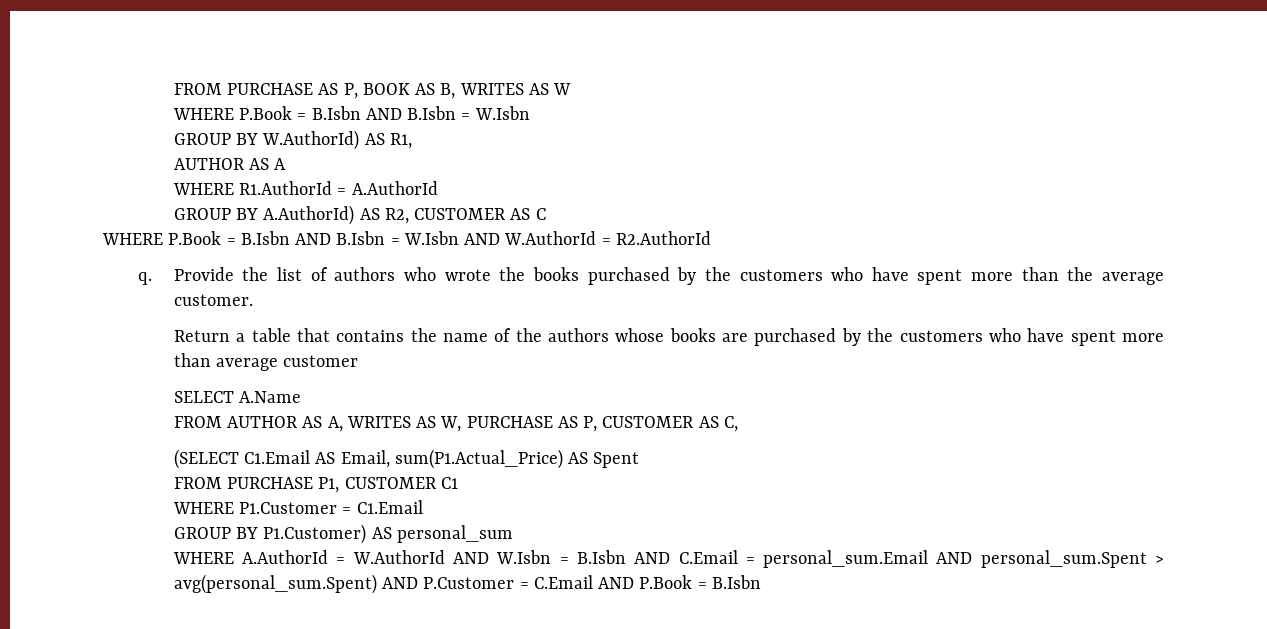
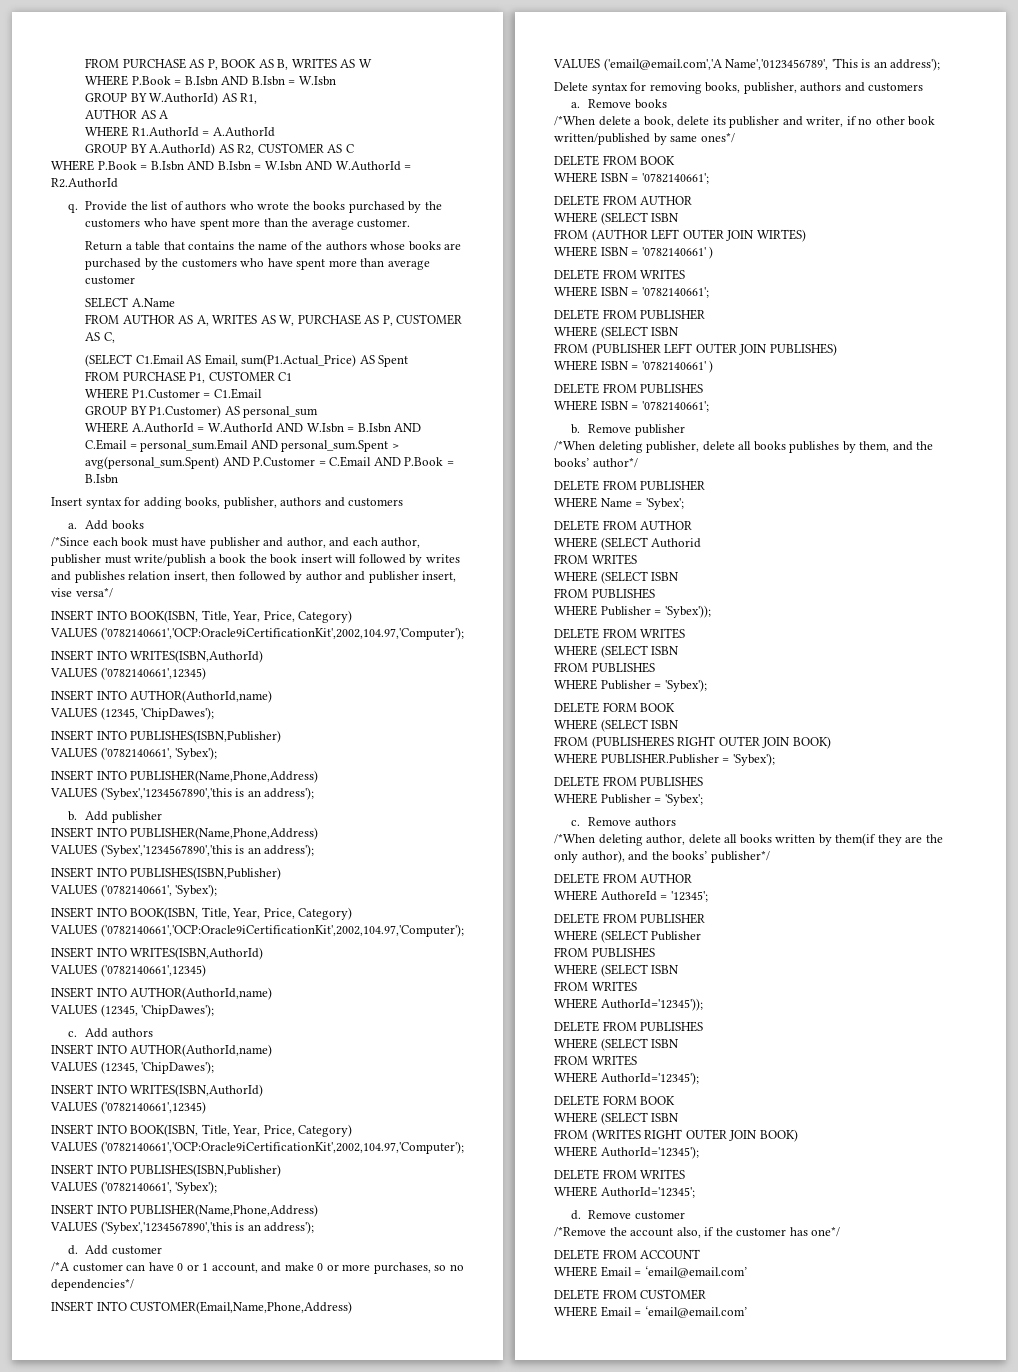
+ Insert syntax for adding books, publisher, authors and customers
+ a. Add books
+ /*Since each book must have publisher and author, and each author, publisher must write/publish a book the book insert will followed by writes and publishes relation insert, then followed by author and publisher insert, vise versa*/
+ INSERT INTO BOOK(ISBN, Title, Year, Price, Category)
+ VALUES ('0782140661','OCP:Oracle9iCertificationKit',2002,104.97,'Computer');
+ INSERT INTO WRITES(ISBN,AuthorId)
+ VALUES ('0782140661',12345)
+ INSERT INTO AUTHOR(AuthorId,name)
+ VALUES (12345, 'ChipDawes');
+ INSERT INTO PUBLISHES(ISBN,Publisher)
+ VALUES ('0782140661', 'Sybex');
+ INSERT INTO PUBLISHER(Name,Phone,Address)
+ VALUES ('Sybex','1234567890','this is an address');
+ b. Add publisher
+ INSERT INTO PUBLISHER(Name,Phone,Address)
+ VALUES ('Sybex','1234567890','this is an address');
+ INSERT INTO PUBLISHES(ISBN,Publisher)
+ VALUES ('0782140661', 'Sybex');
+ INSERT INTO BOOK(ISBN, Title, Year, Price, Category)
+ VALUES ('0782140661','OCP:Oracle9iCertificationKit',2002,104.97,'Computer');
+ INSERT INTO WRITES(ISBN,AuthorId)
+ VALUES ('0782140661',12345)
+ INSERT INTO AUTHOR(AuthorId,name)
+ VALUES (12345, 'ChipDawes');
+ c. Add authors
+ INSERT INTO AUTHOR(AuthorId,name)
+ VALUES (12345, 'ChipDawes');
+ INSERT INTO WRITES(ISBN,AuthorId)
+ VALUES ('0782140661',12345)
+ INSERT INTO BOOK(ISBN, Title, Year, Price, Category)
+ VALUES ('0782140661','OCP:Oracle9iCertificationKit',2002,104.97,'Computer');
+ INSERT INTO PUBLISHES(ISBN,Publisher)
+ VALUES ('0782140661', 'Sybex');
+ INSERT INTO PUBLISHER(Name,Phone,Address)
+ VALUES ('Sybex','1234567890','this is an address');
+ d. Add customer
+ /*A customer can have 0 or 1 account, and make 0 or more purchases, so no dependencies*/
+ INSERT INTO CUSTOMER(Email,Name,Phone,Address)
+ VALUES ('email@email.com','A Name','0123456789', 'This is an address');
+ Delete syntax for removing books, publisher, authors and customers
+ a. Remove books
+ /*When delete a book, delete its publisher and writer, if no other book written/published by same ones*/
+ DELETE FROM BOOK
+ WHERE ISBN = '0782140661';
+ DELETE FROM AUTHOR
+ WHERE (SELECT ISBN
+ FROM (AUTHOR LEFT OUTER JOIN WIRTES)
+ WHERE ISBN = '0782140661' )
+ DELETE FROM WRITES
+ WHERE ISBN = '0782140661';
+ DELETE FROM PUBLISHER
+ WHERE (SELECT ISBN
+ FROM (PUBLISHER LEFT OUTER JOIN PUBLISHES)
+ WHERE ISBN = '0782140661' )
+ DELETE FROM PUBLISHES
+ WHERE ISBN = '0782140661';
+ b. Remove publisher
+ /*When deleting publisher, delete all books publishes by them, and the books’ author*/
+ DELETE FROM PUBLISHER
+ WHERE Name = 'Sybex';
+ DELETE FROM AUTHOR
+ WHERE (SELECT Authorid
+ FROM WRITES
+ WHERE (SELECT ISBN
+ FROM PUBLISHES
+ WHERE Publisher = 'Sybex'));
+ DELETE FROM WRITES
+ WHERE (SELECT ISBN
+ FROM PUBLISHES
+ WHERE Publisher = 'Sybex');
+ DELETE FORM BOOK
+ WHERE (SELECT ISBN
+ FROM (PUBLISHERES RIGHT OUTER JOIN BOOK)
+ WHERE PUBLISHER.Publisher = 'Sybex');
+ DELETE FROM PUBLISHES
+ WHERE Publisher = 'Sybex';
+ c. Remove authors
+ /*When deleting author, delete all books written by them(if they are the only author), and the books’ publisher*/
+ DELETE FROM AUTHOR
+ WHERE AuthoreId = '12345';
+ DELETE FROM PUBLISHER
+ WHERE (SELECT Publisher
+ FROM PUBLISHES
+ WHERE (SELECT ISBN
+ FROM WRITES
+ WHERE AuthorId='12345'));
+ DELETE FROM PUBLISHES
+ WHERE (SELECT ISBN
+ FROM WRITES
+ WHERE AuthorId='12345');
+ DELETE FORM BOOK
+ WHERE (SELECT ISBN
+ FROM (WRITES RIGHT OUTER JOIN BOOK)
+ WHERE AuthorId='12345');
+ DELETE FROM WRITES
+ WHERE AuthorId='12345';
+ d. Remove customer
+ /*Remove the account also, if the customer has one*/
+ DELETE FROM ACCOUNT
+ WHERE Email = ‘email@email.com’
+ DELETE FROM CUSTOMER
+ WHERE Email = ‘email@email.com’

